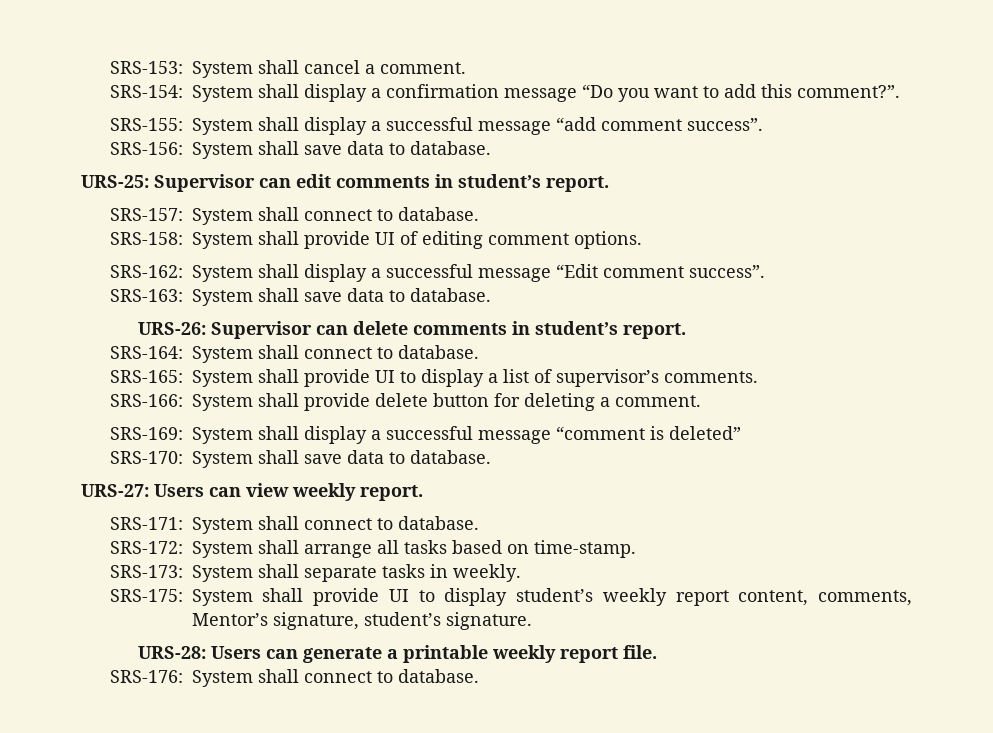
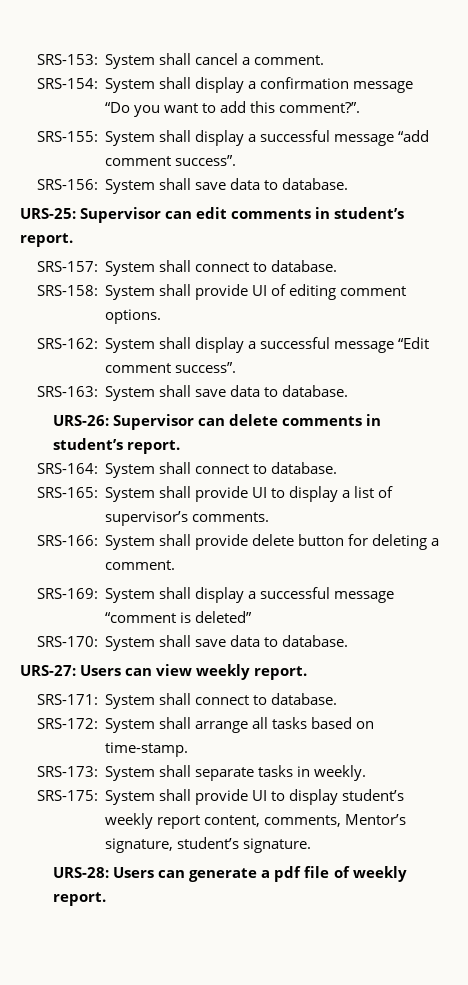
- URS-28: Users can generate a printable weekly report file.
- SRS-176: System shall connect to database.
+ URS-28: Users can generate a pdf file of weekly report.

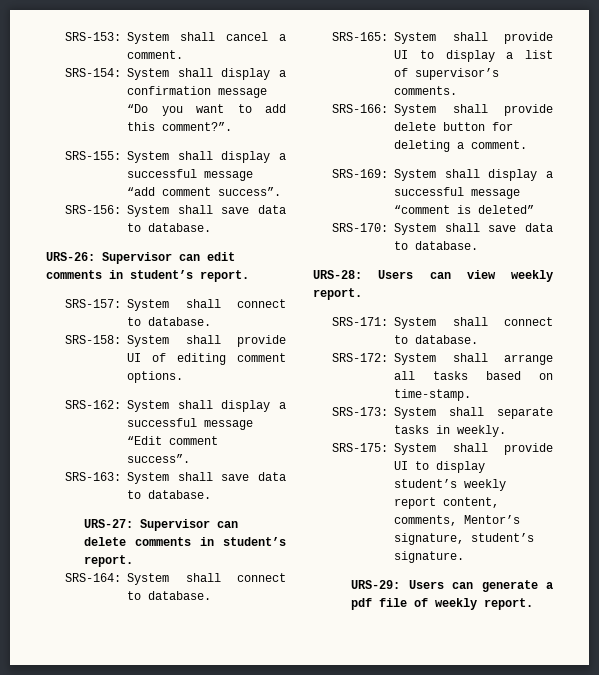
- URS-25: Supervisor can edit comments in student’s report.
+ URS-26: Supervisor can edit comments in student’s report.
- URS-26: Supervisor can delete comments in student’s report.
+ URS-27: Supervisor can delete comments in student’s report.
- URS-27: Users can view weekly report.
+ URS-28: Users can view weekly report.
- URS-28: Users can generate a pdf file of weekly report.
+ URS-29: Users can generate a pdf file of weekly report.

